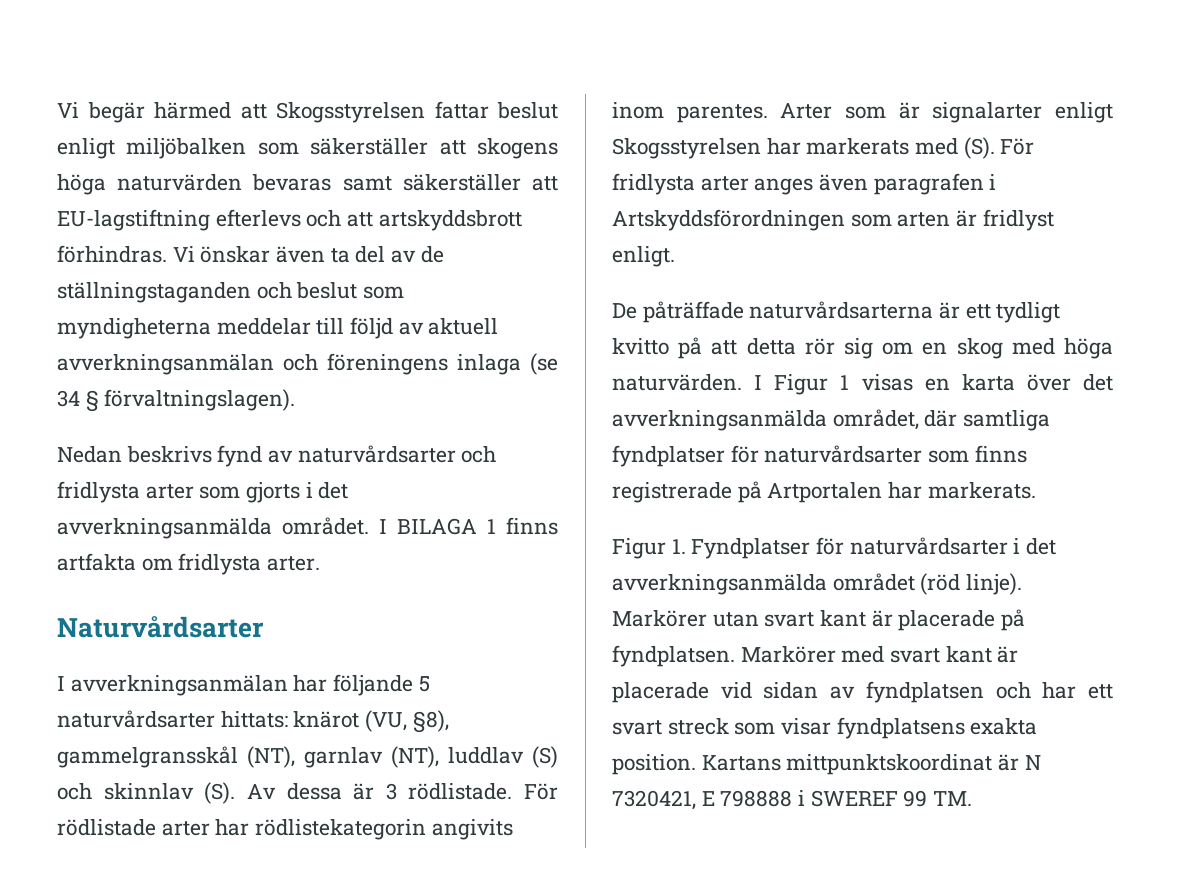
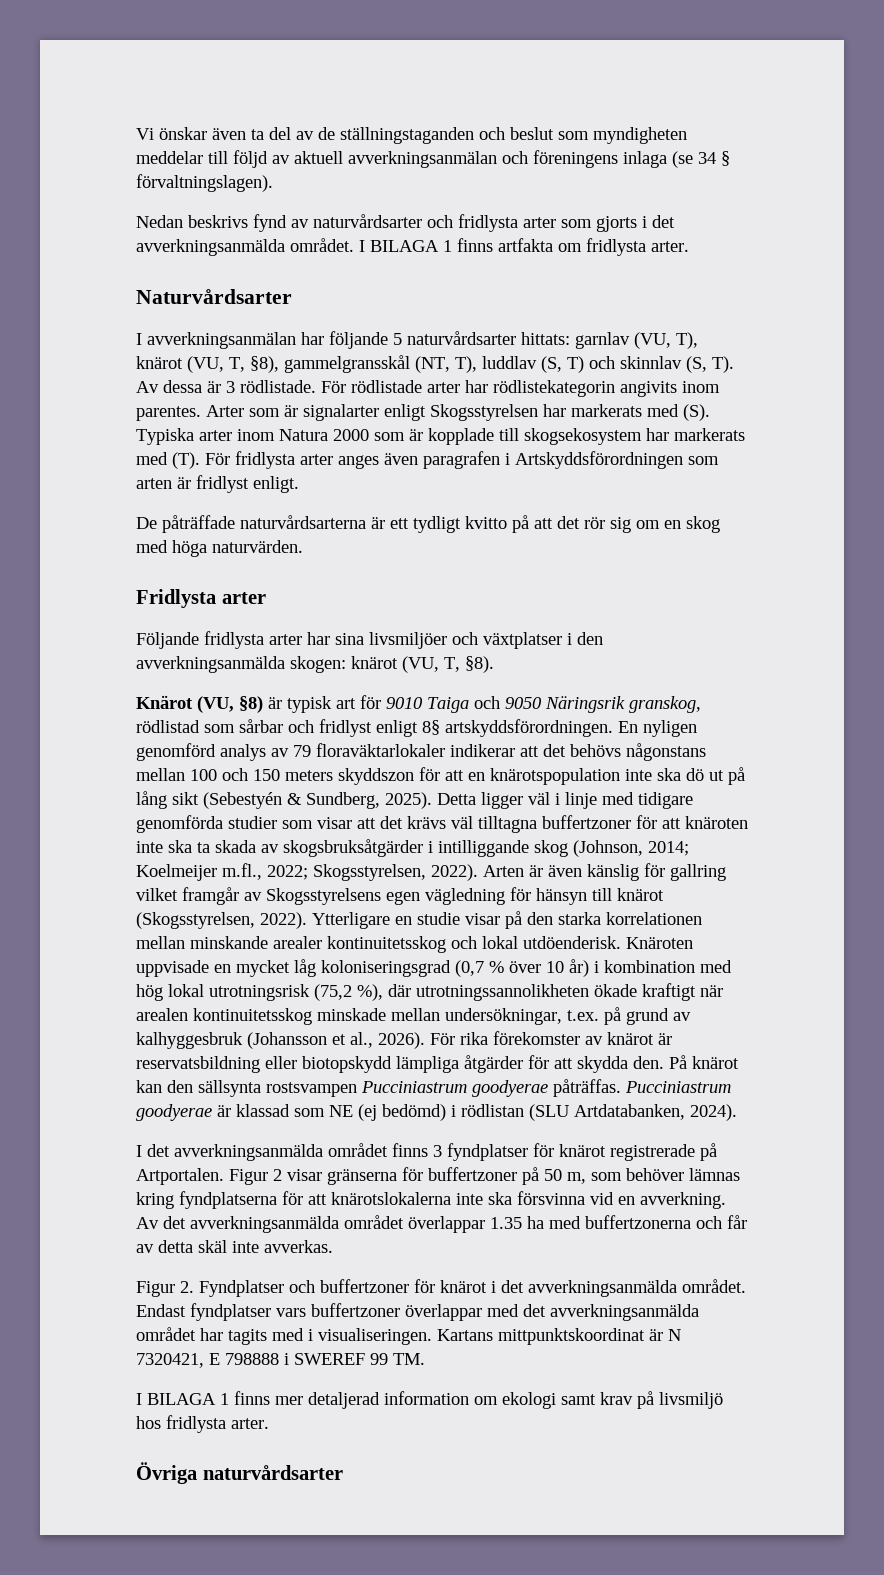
- Vi begär härmed att Skogsstyrelsen fattar beslut enligt miljöbalken som säkerställer att skogens höga naturvärden bevaras samt säkerställer att EU-lagstiftning efterlevs och att artskyddsbrott förhindras. Vi önskar även ta del av de ställningstaganden och beslut som myndigheterna meddelar till följd av aktuell avverkningsanmälan och föreningens inlaga (se 34 § förvaltningslagen).
+ Vi önskar även ta del av de ställningstaganden och beslut som myndigheten meddelar till följd av aktuell avverkningsanmälan och föreningens inlaga (se 34 § förvaltningslagen).
- I avverkningsanmälan har följande 5 naturvårdsarter hittats: knärot (VU, §8), gammelgransskål (NT), garnlav (NT), luddlav (S) och skinnlav (S). Av dessa är 3 rödlistade.
+ I avverkningsanmälan har följande 5 naturvårdsarter hittats: garnlav (VU, T), knärot (VU, T, §8), gammelgransskål (NT, T), luddlav (S, T) och skinnlav (S, T). Av dessa är 3 rödlistade.
- Arter som är signalarter enligt Skogsstyrelsen har markerats med (S). För fridlysta arter anges även paragrafen i Artskyddsförordningen som arten är fridlyst enligt.
+ Arter som är signalarter enligt Skogsstyrelsen har markerats med (S). Typiska arter inom Natura 2000 som är kopplade till skogsekosystem har markerats med (T). För fridlysta arter anges även paragrafen i Artskyddsförordningen som arten är fridlyst enligt.
- De påträffade naturvårdsarterna är ett tydligt kvitto på att detta rör sig om en skog med höga naturvärden. I Figur 1 visas en karta över det avverkningsanmälda området, där samtliga fyndplatser för naturvårdsarter som finns registrerade på Artportalen har markerats.
- Figur 1. Fyndplatser för naturvårdsarter i det avverkningsanmälda området (röd linje). Markörer utan svart kant är placerade på fyndplatsen. Markörer med svart kant är placerade vid sidan av fyndplatsen och har ett svart streck som visar fyndplatsens exakta position.
+ De påträffade naturvårdsarterna är ett tydligt kvitto på att det rör sig om en skog med höga naturvärden.
+ Fridlysta arter
+ Följande fridlysta arter har sina livsmiljöer och växtplatser i den avverkningsanmälda skogen: knärot (VU, T, §8).
+ Knärot (VU, §8) är typisk art för 9010 Taiga och 9050 Näringsrik granskog, rödlistad som sårbar och fridlyst enligt 8§ artskyddsförordningen. En nyligen genomförd analys av 79 floraväktarlokaler indikerar att det behövs någonstans mellan 100 och 150 meters skyddszon för att en knärotspopulation inte ska dö ut på lång sikt (Sebestyén & Sundberg, 2025). Detta ligger väl i linje med tidigare genomförda studier som visar att det krävs väl tilltagna buffertzoner för att knäroten inte ska ta skada av skogsbruksåtgärder i intilliggande skog (Johnson, 2014; Koelmeijer m.fl., 2022; Skogsstyrelsen, 2022). Arten är även känslig för gallring vilket framgår av Skogsstyrelsens egen vägledning för hänsyn till knärot (Skogsstyrelsen, 2022). Ytterligare en studie visar på den starka korrelationen mellan minskande arealer kontinuitetsskog och lokal utdöenderisk. Knäroten uppvisade en mycket låg koloniseringsgrad (0,7 % över 10 år) i kombination med hög lokal utrotningsrisk (75,2 %), där utrotningssannolikheten ökade kraftigt när arealen kontinuitetsskog minskade mellan undersökningar, t.ex. på grund av kalhyggesbruk (Johansson et al., 2026). För rika förekomster av knärot är reservatsbildning eller biotopskydd lämpliga åtgärder för att skydda den. På knärot kan den sällsynta rostsvampen Pucciniastrum goodyerae påträffas. Pucciniastrum goodyerae är klassad som NE (ej bedömd) i rödlistan (SLU Artdatabanken, 2024).
+ I det avverkningsanmälda området finns 3 fyndplatser för knärot registrerade på Artportalen. Figur 2 visar gränserna för buffertzoner på 50 m, som behöver lämnas kring fyndplatserna för att knärotslokalerna inte ska försvinna vid en avverkning. Av det avverkningsanmälda området överlappar 1.35 ha med buffertzonerna och får av detta skäl inte avverkas.
+ Figur 2. Fyndplatser och buffertzoner för knärot i det avverkningsanmälda området. Endast fyndplatser vars buffertzoner överlappar med det avverkningsanmälda området har tagits med i visualiseringen.
+ I BILAGA 1 finns mer detaljerad information om ekologi samt krav på livsmiljö hos fridlysta arter.
+ Övriga naturvårdsarter

